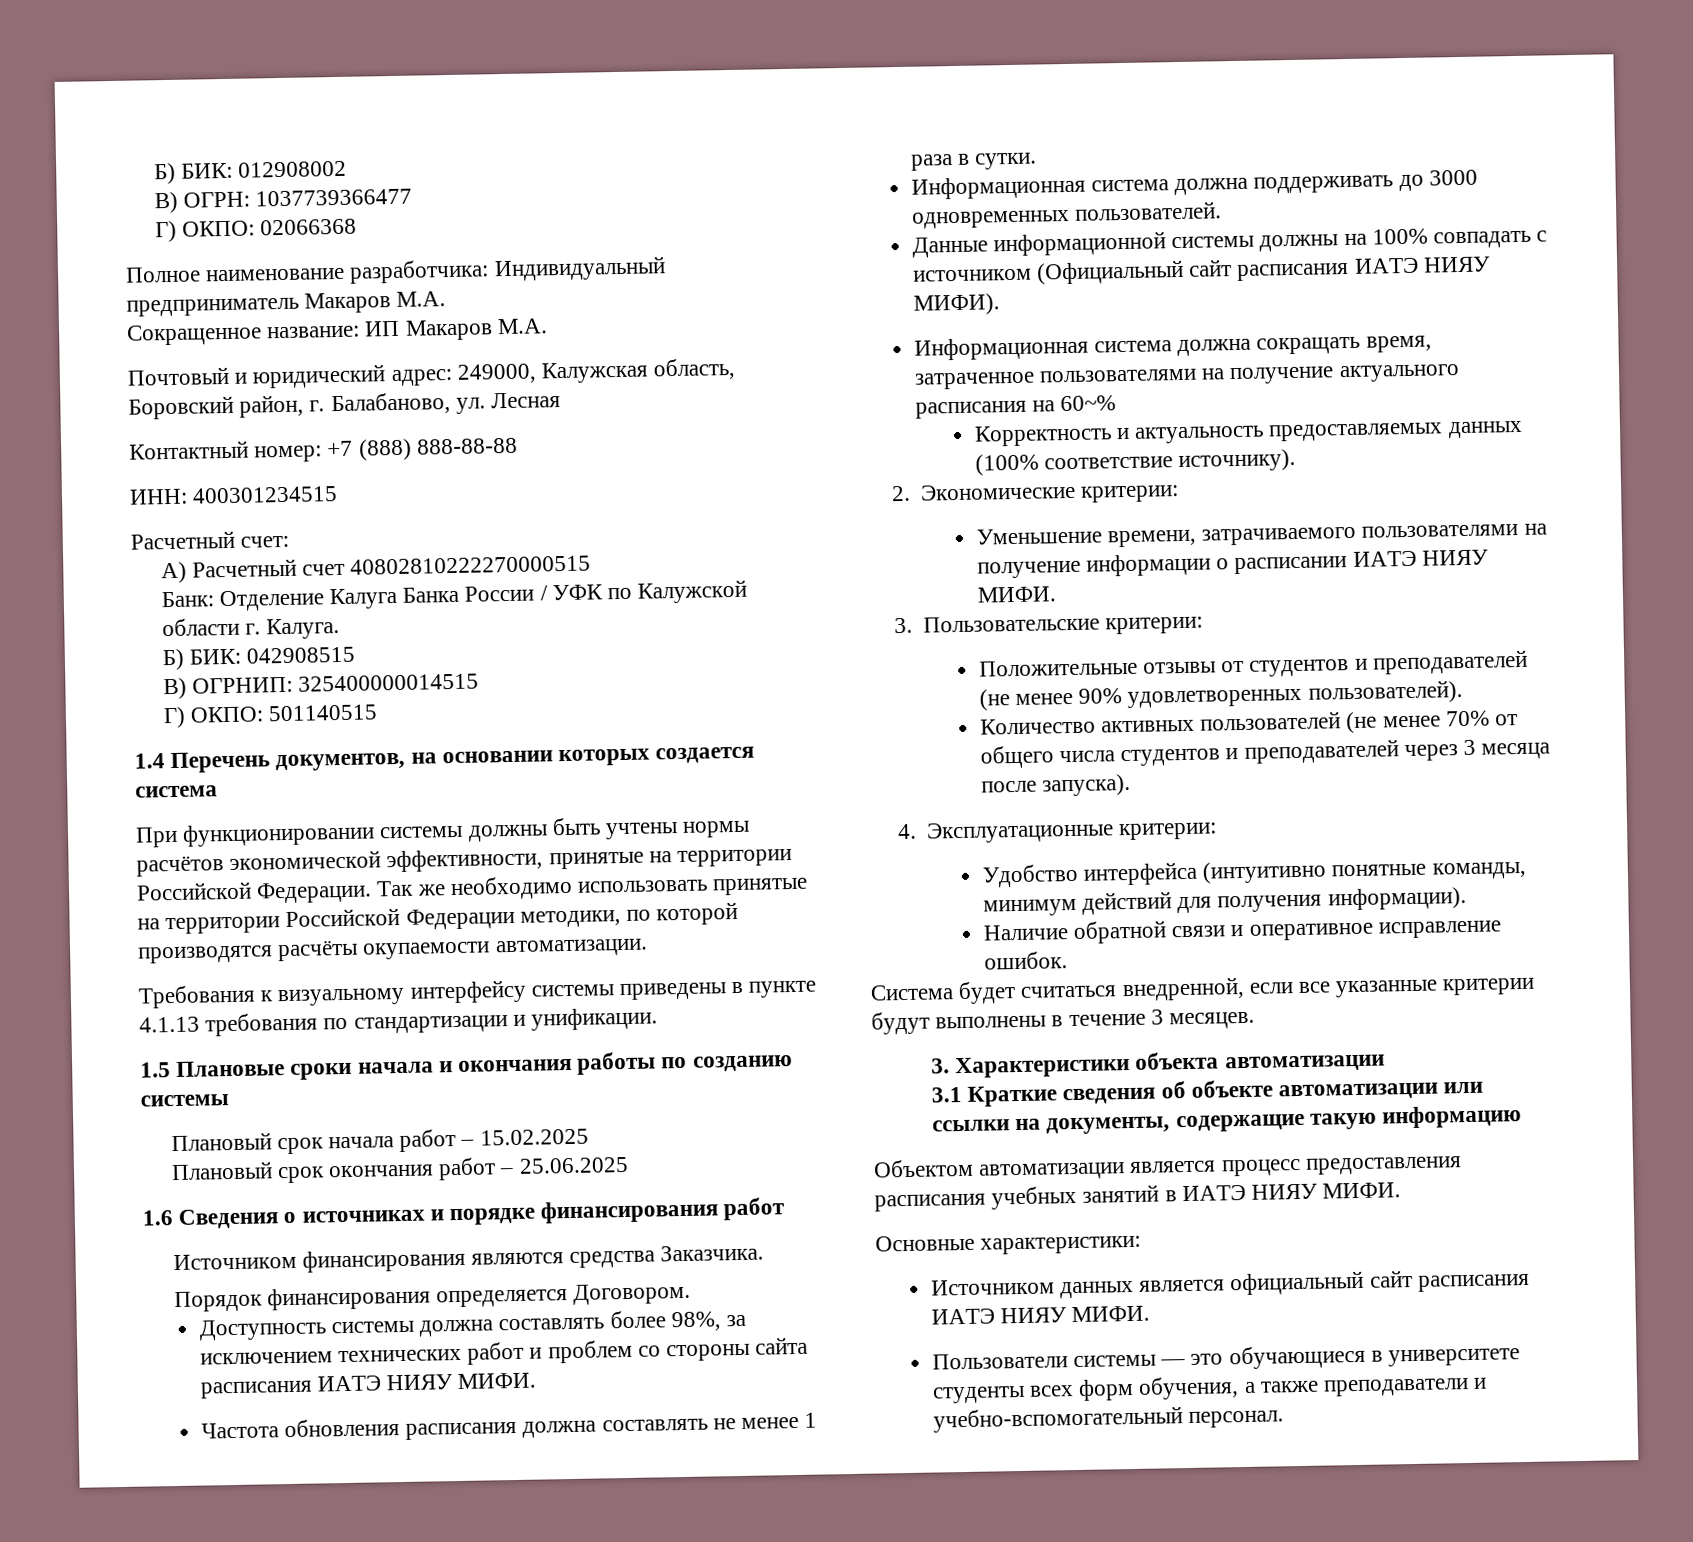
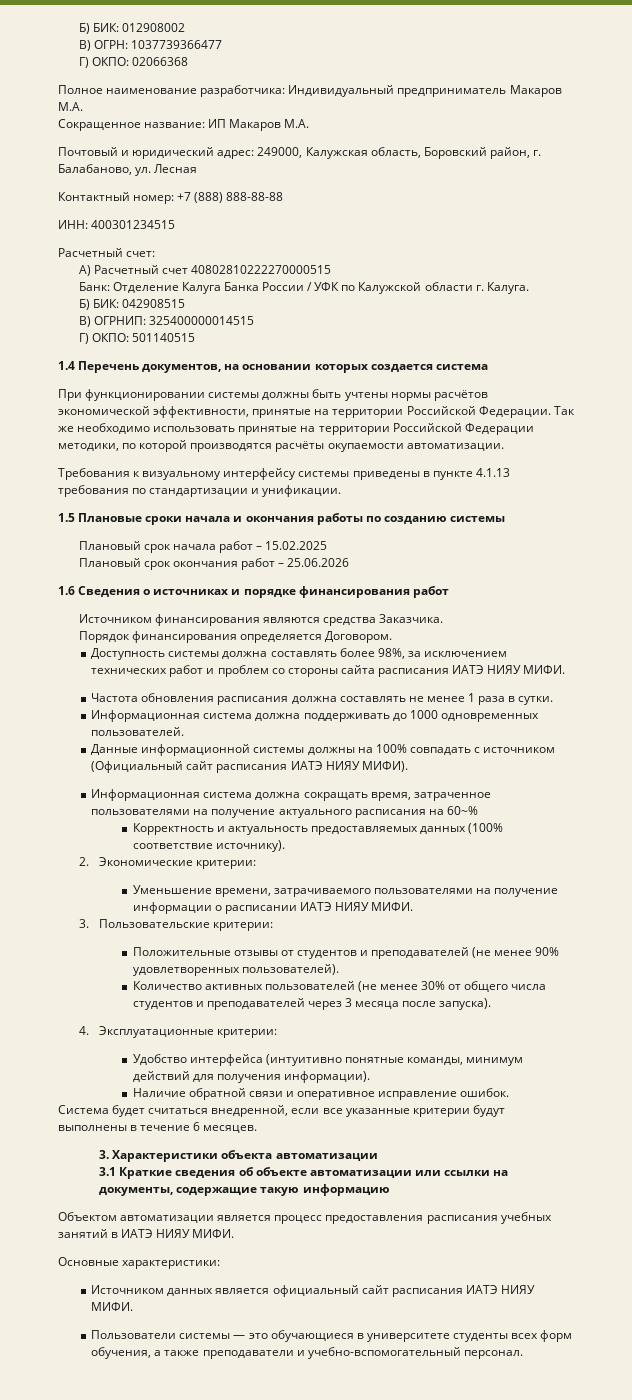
- Плановый срок окончания работ – 25.06.2025
+ Плановый срок окончания работ – 25.06.2026
- Информационная система должна поддерживать до 3000 одновременных пользователей.
+ Информационная система должна поддерживать до 1000 одновременных пользователей.
- Количество активных пользователей (не менее 70% от общего числа студентов и преподавателей через 3 месяца после запуска).
+ Количество активных пользователей (не менее 30% от общего числа студентов и преподавателей через 3 месяца после запуска).
- Система будет считаться внедренной, если все указанные критерии будут выполнены в течение 3 месяцев.
+ Система будет считаться внедренной, если все указанные критерии будут выполнены в течение 6 месяцев.

